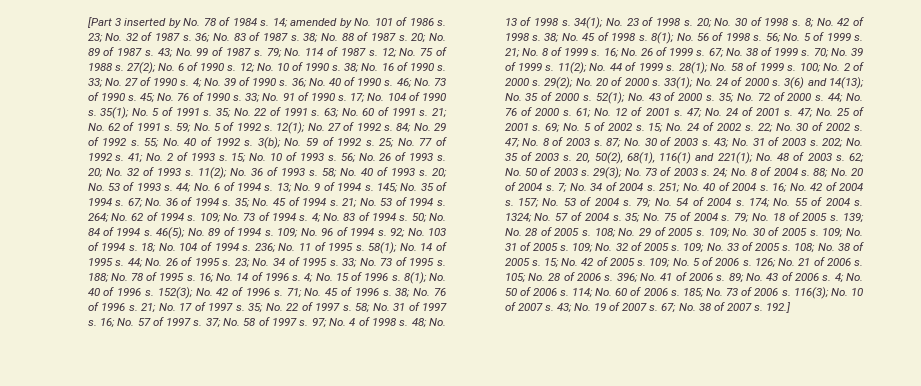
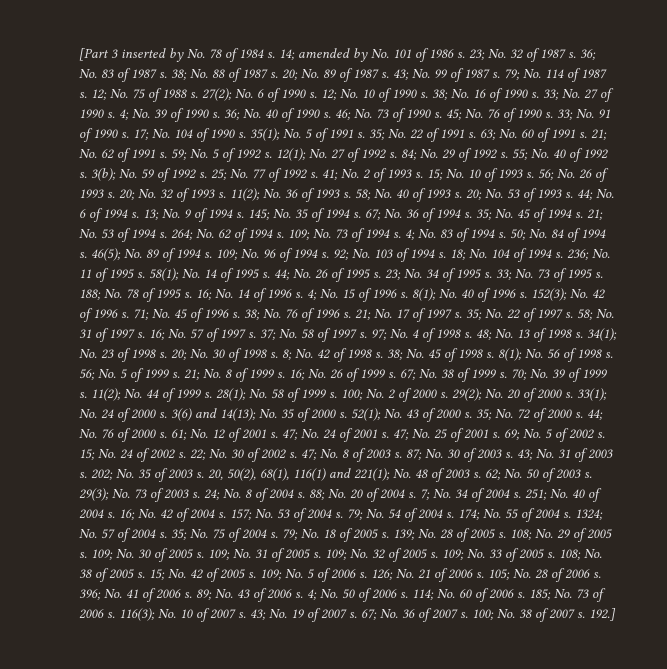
- 67; No. 38 of 2007 s.
+ 67; No. 36 of 2007 s. 100; No. 38 of 2007 s.

